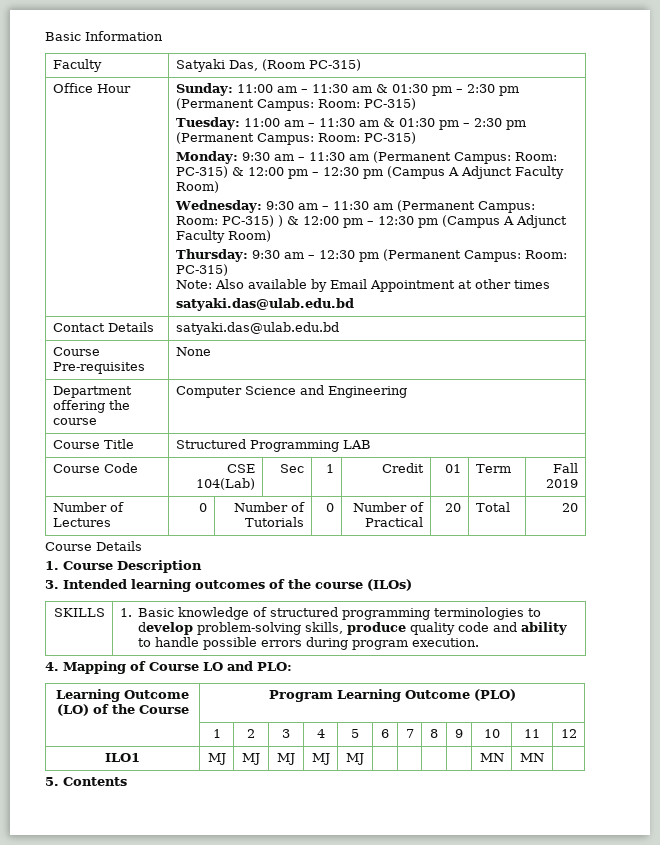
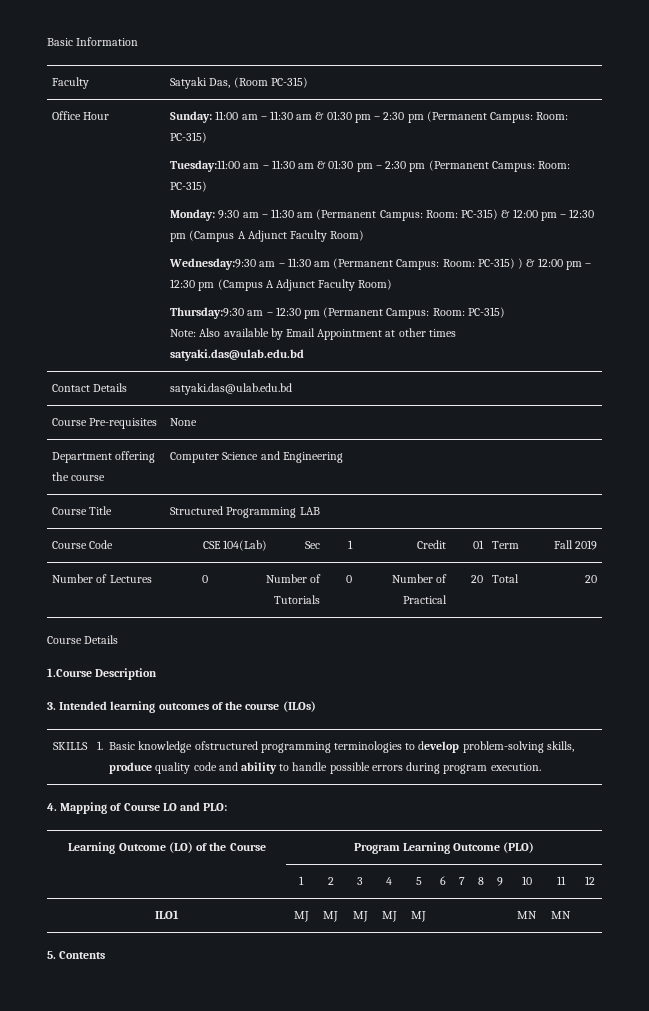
- Tuesday: 11:00 am – 11:30 am & 01:30 pm – 2:30 pm (Permanent Campus: Room: PC-315)
+ Tuesday:11:00 am – 11:30 am & 01:30 pm – 2:30 pm (Permanent Campus: Room: PC-315)
- Wednesday: 9:30 am – 11:30 am (Permanent Campus: Room: PC-315) ) & 12:00 pm – 12:30 pm (Campus A Adjunct Faculty Room)
+ Wednesday:9:30 am – 11:30 am (Permanent Campus: Room: PC-315) ) & 12:00 pm – 12:30 pm (Campus A Adjunct Faculty Room)
- Thursday: 9:30 am – 12:30 pm (Permanent Campus: Room: PC-315)
+ Thursday:9:30 am – 12:30 pm (Permanent Campus: Room: PC-315)
- 1. Course Description
+ 1.Course Description
- SKILLS | 1. Basic knowledge of structured programming terminologies to develop problem-solving skills, produce quality code and ability to handle possible errors during program execution.
+ SKILLS | 1. Basic knowledge ofstructured programming terminologies to develop problem-solving skills, produce quality code and ability to handle possible errors during program execution.

